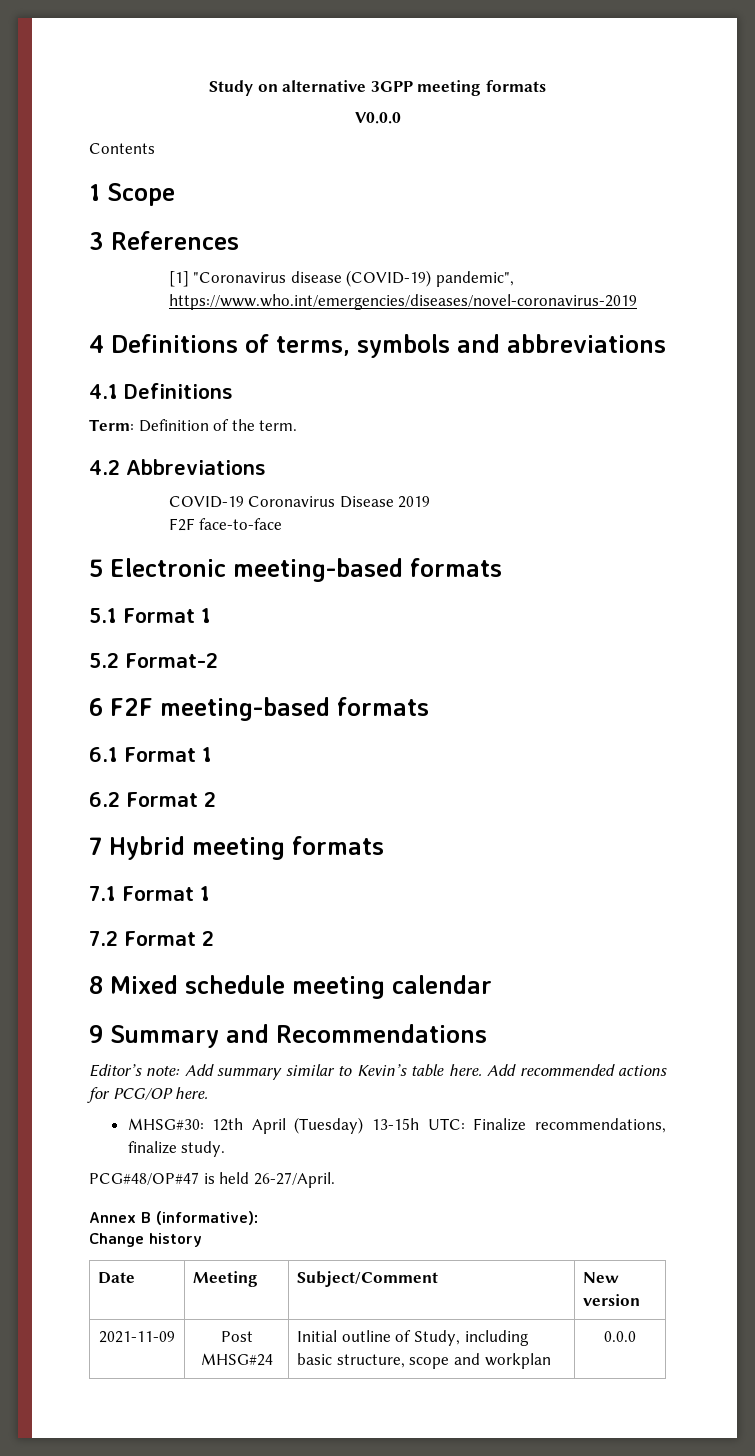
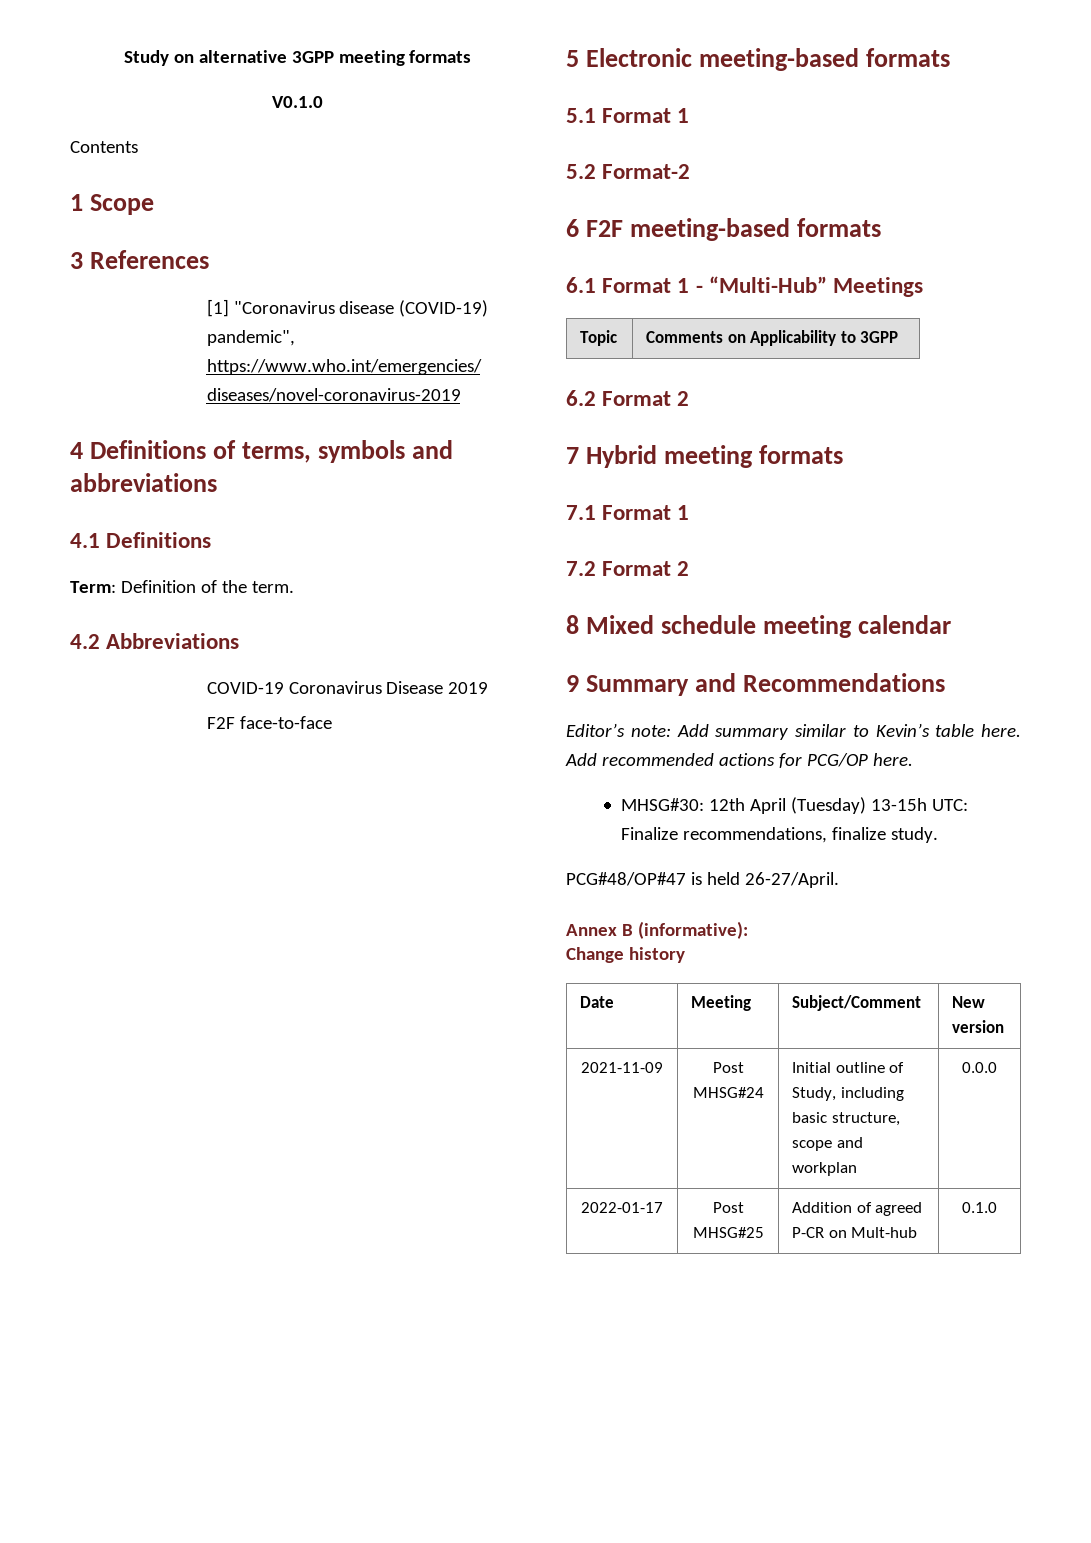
- V0.0.0
+ V0.1.0
- 6.1 Format 1
+ 6.1 Format 1 - “Multi-Hub” Meetings
+ Topic | Comments on Applicability to 3GPP
+ 2022-01-17 | Post MHSG#25 | Addition of agreed P-CR on Mult-hub | 0.1.0

